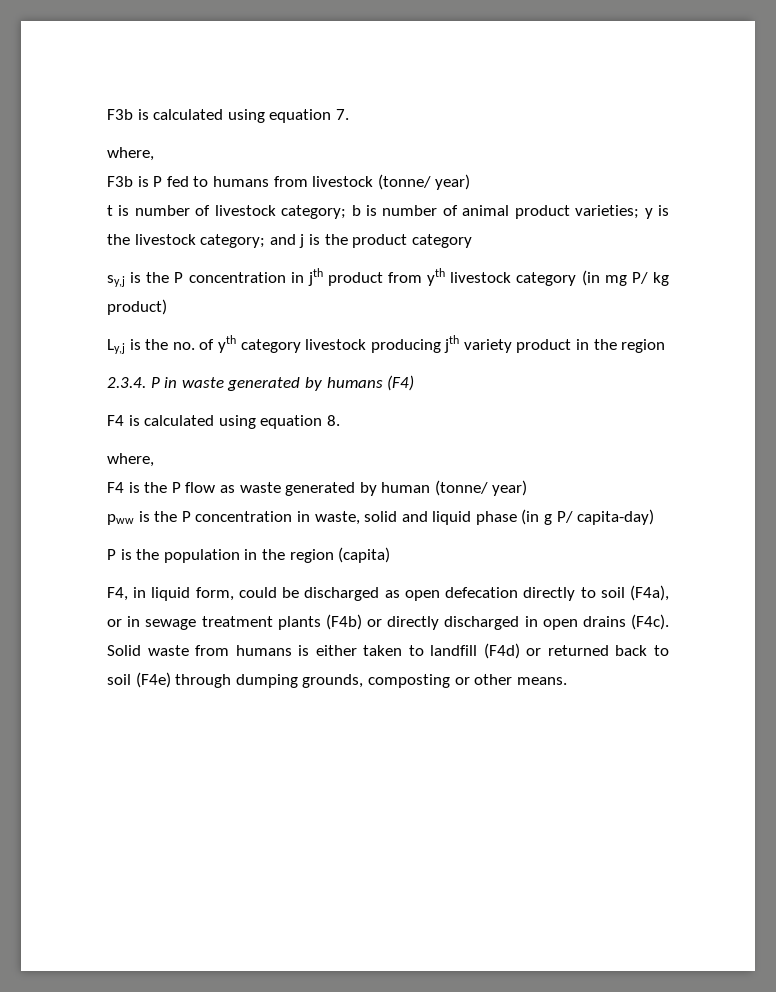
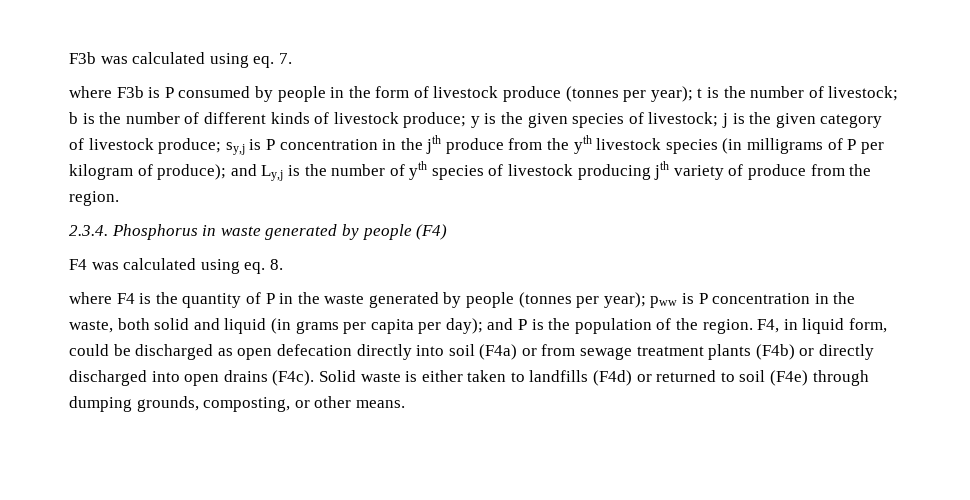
- F3b is calculated using equation 7.
- where,
- F3b is P fed to humans from livestock (tonne/ year)
- t is number of livestock category; b is number of animal product varieties; y is the livestock category; and j is the product category
- sy,j is the P concentration in jth product from yth livestock category (in mg P/ kg product)
- Ly,j is the no. of yth category livestock producing jth variety product in the region
+ F3b was calculated using eq. 7.
+ where F3b is P consumed by people in the form of livestock produce (tonnes per year); t is the number of livestock; b is the number of different kinds of livestock produce; y is the given species of livestock; j is the given category of livestock produce; sy,j is P concentration in the jth produce from the yth livestock species (in milligrams of P per kilogram of produce); and Ly,j is the number of yth species of livestock producing jth variety of produce from the region.
- 2.3.4. P in waste generated by humans (F4)
+ 2.3.4. Phosphorus in waste generated by people (F4)
- F4 is calculated using equation 8.
- where,
- F4 is the P flow as waste generated by human (tonne/ year)
- pww is the P concentration in waste, solid and liquid phase (in g P/ capita-day)
- P is the population in the region (capita)
- F4, in liquid form, could be discharged as open defecation directly to soil (F4a), or in sewage treatment plants (F4b) or directly discharged in open drains (F4c).
+ F4 was calculated using eq. 8.
+ where F4 is the quantity of P in the waste generated by people (tonnes per year); pww is P concentration in the waste, both solid and liquid (in grams per capita per day); and P is the population of the region. F4, in liquid form, could be discharged as open defecation directly into soil (F4a) or from sewage treatment plants (F4b) or directly discharged into open drains (F4c).
- Solid waste from humans is either taken to landfill (F4d) or returned back to soil (F4e) through dumping grounds, composting or other means.
+ Solid waste is either taken to landfills (F4d) or returned to soil (F4e) through dumping grounds, composting, or other means.

